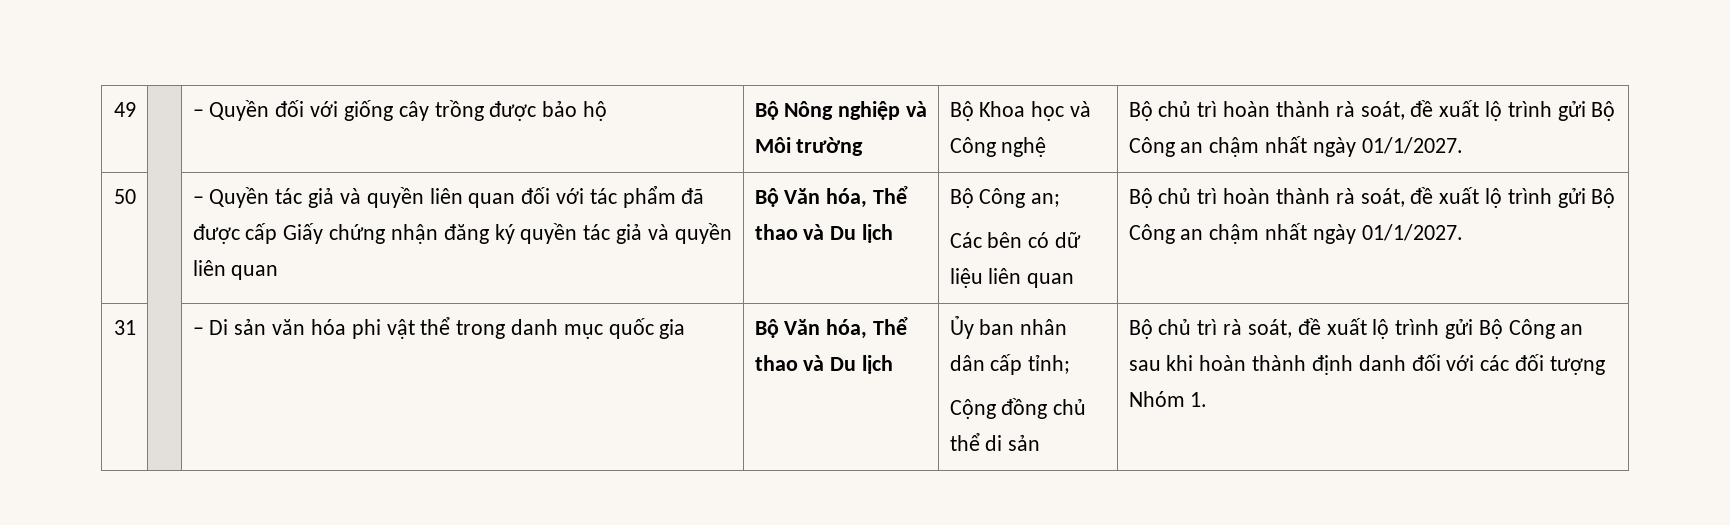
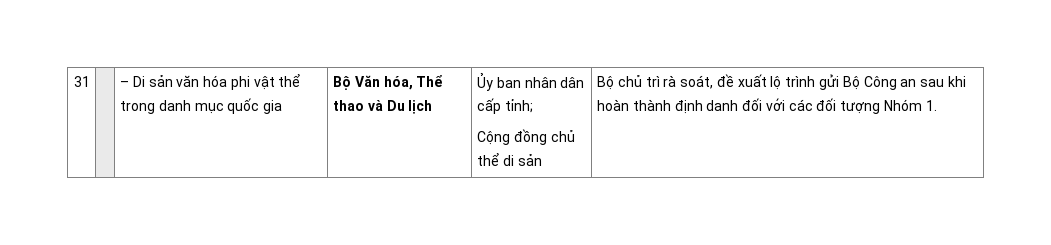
- 49 | | – Quyền đối với giống cây trồng được bảo hộ | Bộ Nông nghiệp và Môi trường | Bộ Khoa học và Công nghệ | Bộ chủ trì hoàn thành rà soát, đề xuất lộ trình gửi Bộ Công an chậm nhất ngày 01/1/2027.
- 50 | | – Quyền tác giả và quyền liên quan đối với tác phẩm đã được cấp Giấy chứng nhận đăng ký quyền tác giả và quyền liên quan | Bộ Văn hóa, Thể thao và Du lịch | Bộ Công an;
- Các bên có dữ liệu liên quan | Bộ chủ trì hoàn thành rà soát, đề xuất lộ trình gửi Bộ Công an chậm nhất ngày 01/1/2027.

